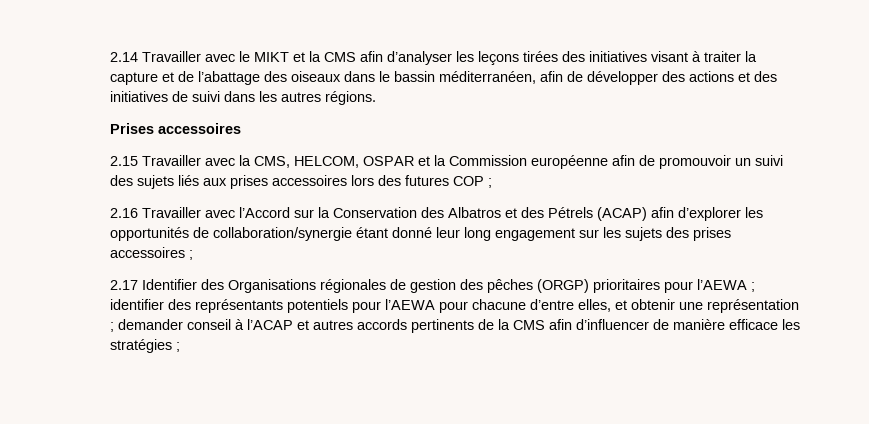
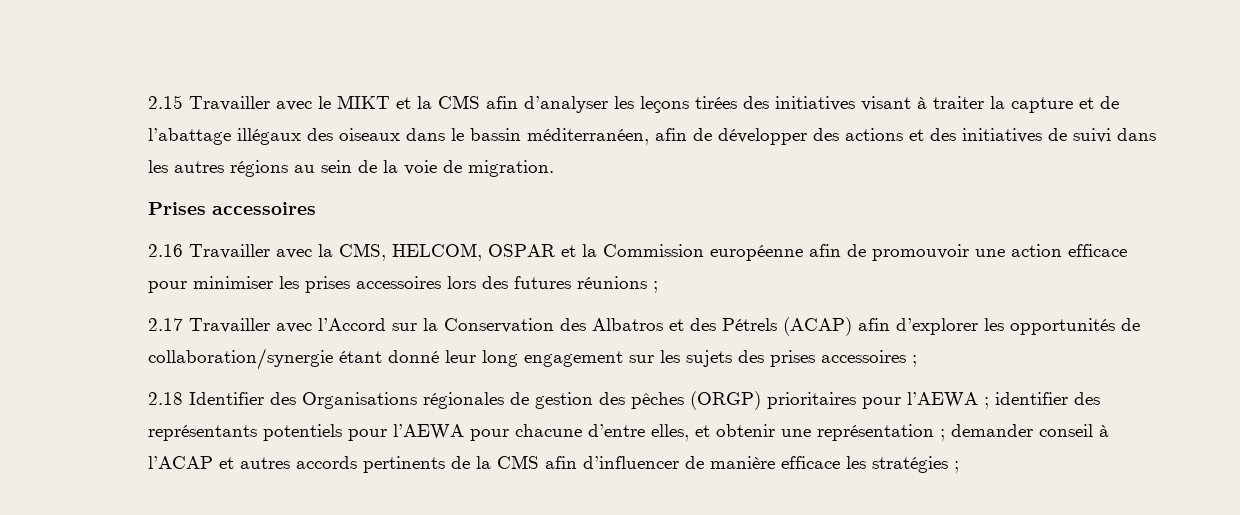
- 2.14 Travailler avec le MIKT et la CMS afin d’analyser les leçons tirées des initiatives visant à traiter la capture et de l’abattage des oiseaux dans le bassin méditerranéen, afin de développer des actions et des initiatives de suivi dans les autres régions.
+ 2.15 Travailler avec le MIKT et la CMS afin d’analyser les leçons tirées des initiatives visant à traiter la capture et de l’abattage illégaux des oiseaux dans le bassin méditerranéen, afin de développer des actions et des initiatives de suivi dans les autres régions au sein de la voie de migration.
- 2.15 Travailler avec la CMS, HELCOM, OSPAR et la Commission européenne afin de promouvoir un suivi des sujets liés aux prises accessoires lors des futures COP ;
- 2.16 Travailler avec l’Accord sur la Conservation des Albatros et des Pétrels (ACAP) afin d’explorer les opportunités de collaboration/synergie étant donné leur long engagement sur les sujets des prises accessoires ;
+ 2.16 Travailler avec la CMS, HELCOM, OSPAR et la Commission européenne afin de promouvoir une action efficace pour minimiser les prises accessoires lors des futures réunions ;
+ 2.17 Travailler avec l’Accord sur la Conservation des Albatros et des Pétrels (ACAP) afin d’explorer les opportunités de collaboration/synergie étant donné leur long engagement sur les sujets des prises accessoires ;
- 2.17 Identifier des Organisations régionales de gestion des pêches (ORGP) prioritaires pour l’AEWA ; identifier des représentants potentiels pour l’AEWA pour chacune d’entre elles, et obtenir une représentation ; demander conseil à l’ACAP et autres accords pertinents de la CMS afin d’influencer de manière efficace les stratégies ;
+ 2.18 Identifier des Organisations régionales de gestion des pêches (ORGP) prioritaires pour l’AEWA ; identifier des représentants potentiels pour l’AEWA pour chacune d’entre elles, et obtenir une représentation ; demander conseil à l’ACAP et autres accords pertinents de la CMS afin d’influencer de manière efficace les stratégies ;

